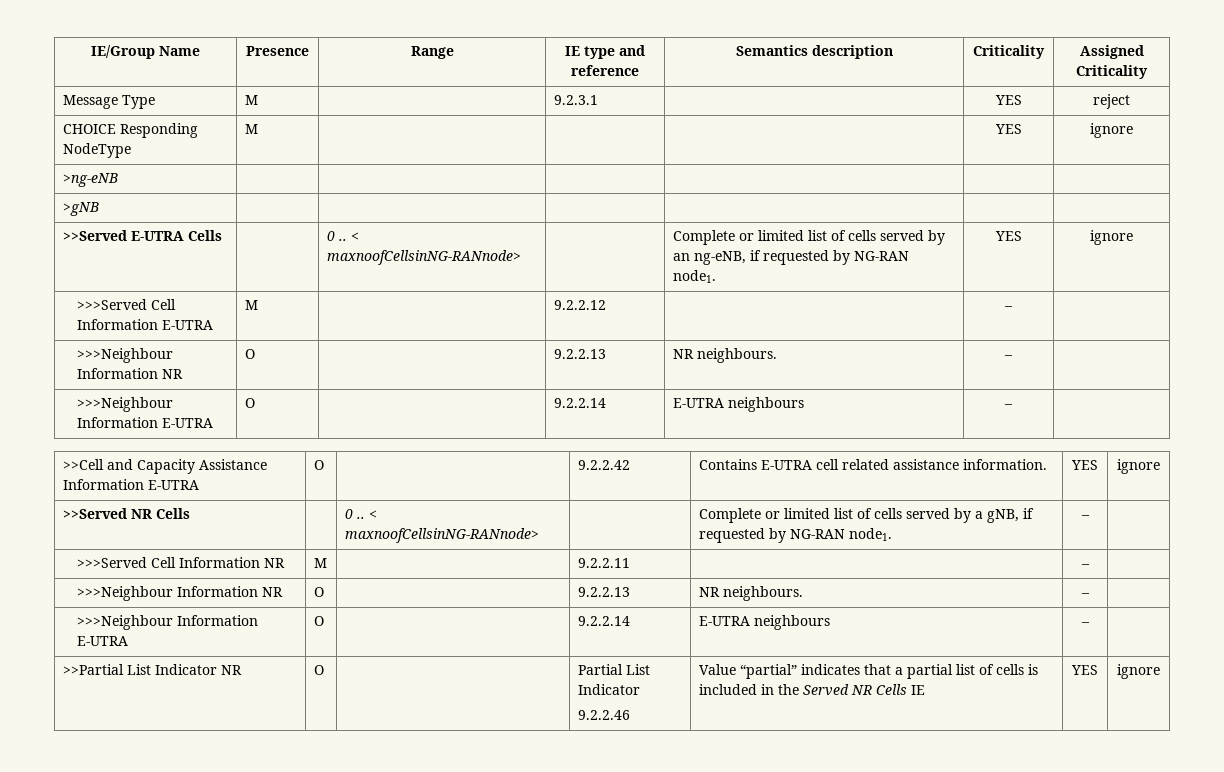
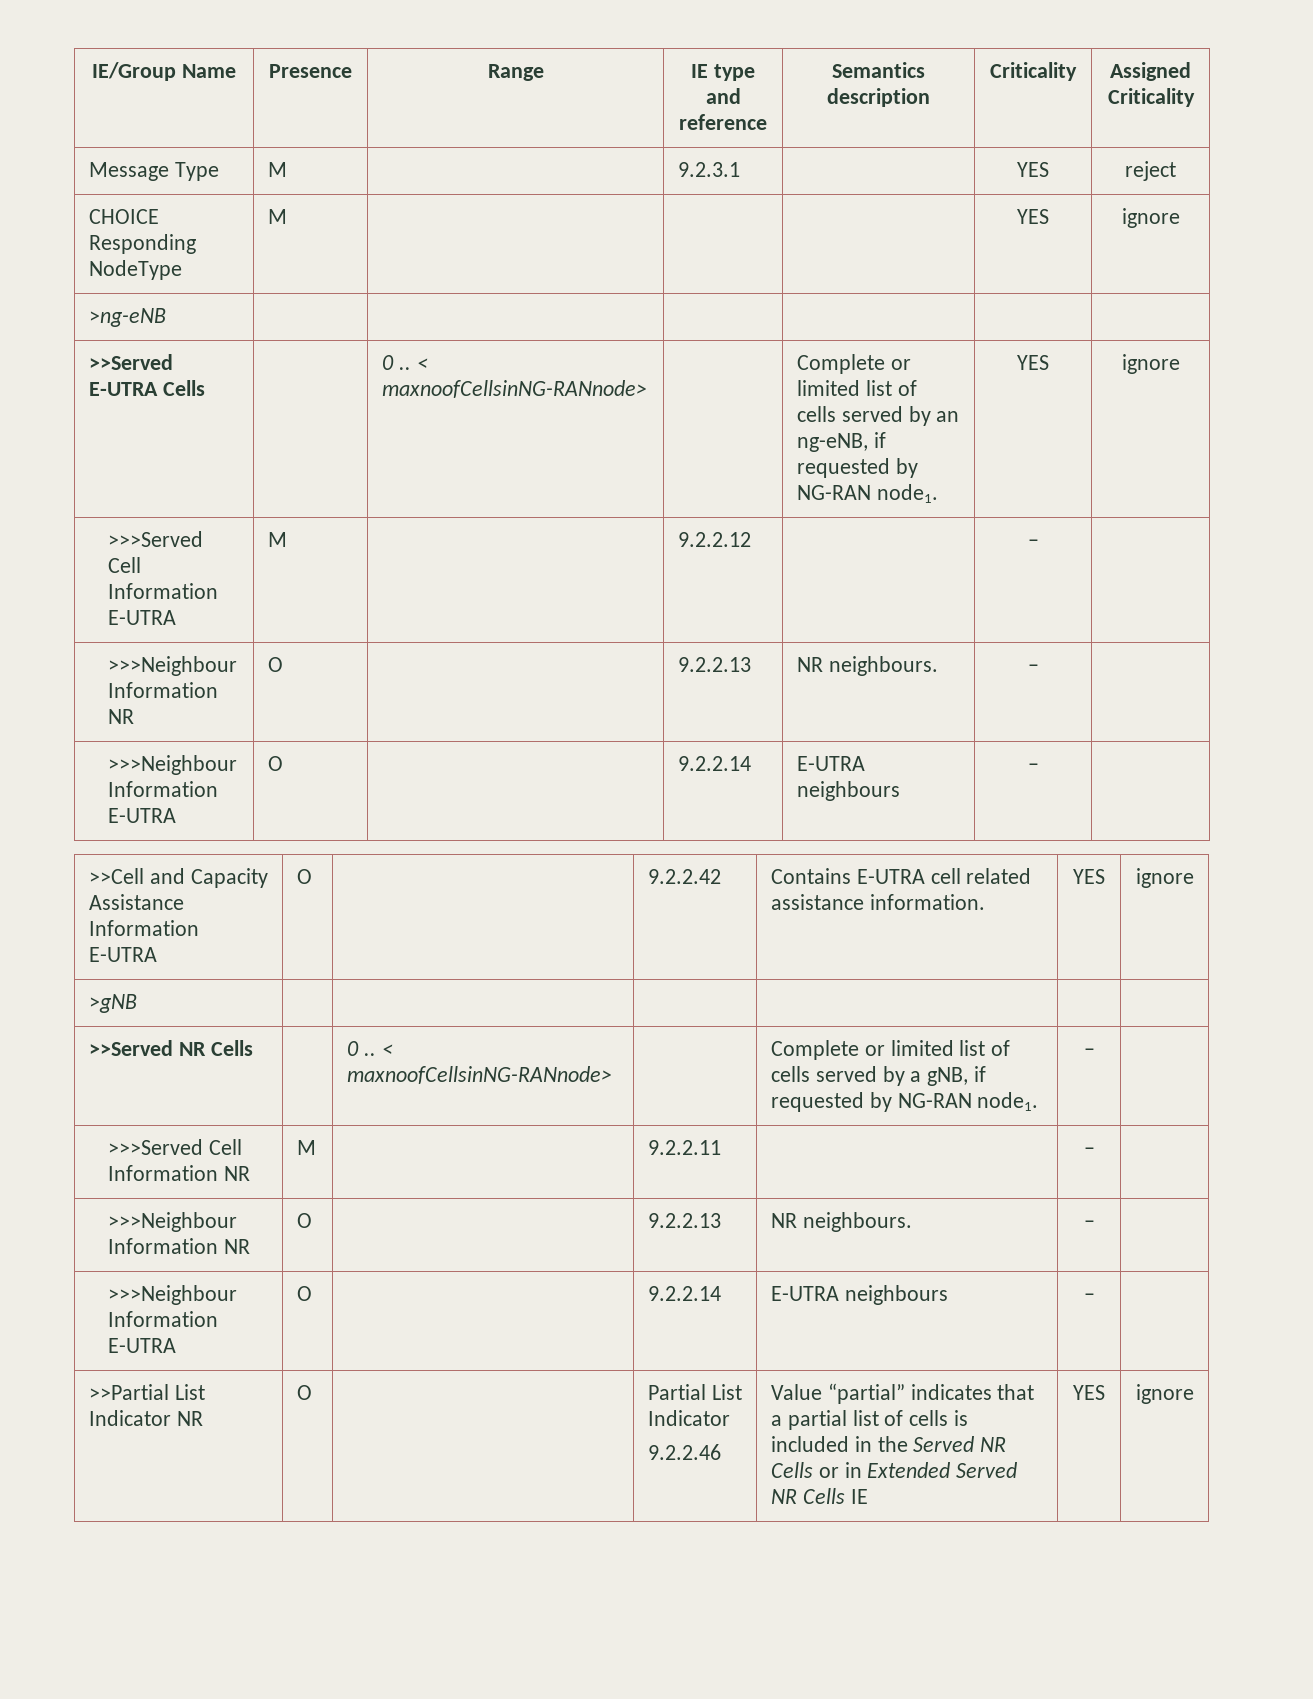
- >gNB | | | | | |
+ >gNB | | | | | |
  >>Partial List Indicator NR | O | | Partial List Indicator
- 9.2.2.46 | Value “partial” indicates that a partial list of cells is included in the Served NR Cells IE | YES | ignore
+ 9.2.2.46 | Value “partial” indicates that a partial list of cells is included in the Served NR Cells or in Extended Served NR Cells IE | YES | ignore

